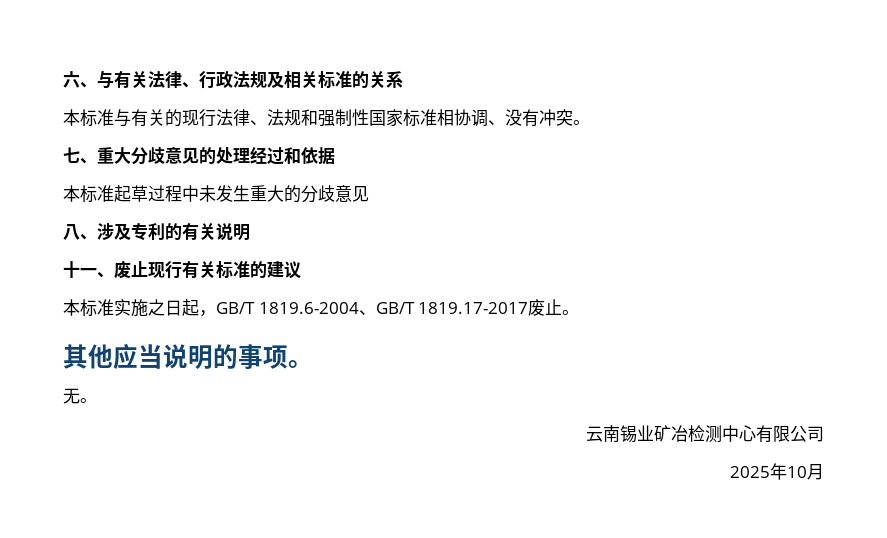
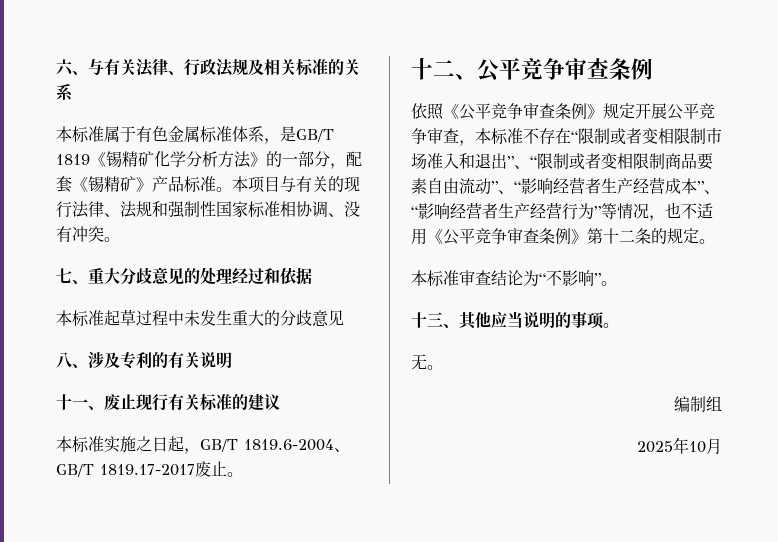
- 本标准与有关的现行法律、法规和强制性国家标准相协调、没有冲突。
+ 本标准属于有色金属标准体系，是GB/T 1819《锡精矿化学分析方法》的一部分，配套《锡精矿》产品标准。本项目与有关的现行法律、法规和强制性国家标准相协调、没有冲突。
- 其他应当说明的事项。
+ 十二、公平竞争审查条例
+ 依照《公平竞争审查条例》规定开展公平竞争审查，本标准不存在“限制或者变相限制市场准入和退出”、“限制或者变相限制商品要素自由流动”、“影响经营者生产经营成本”、“影响经营者生产经营行为”等情况，也不适用《公平竞争审查条例》第十二条的规定。
+ 本标准审查结论为“不影响”。
+ 十三、其他应当说明的事项。
- 云南锡业矿冶检测中心有限公司
+ 编制组

